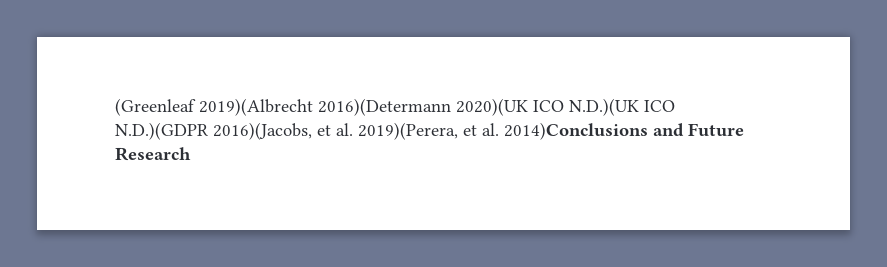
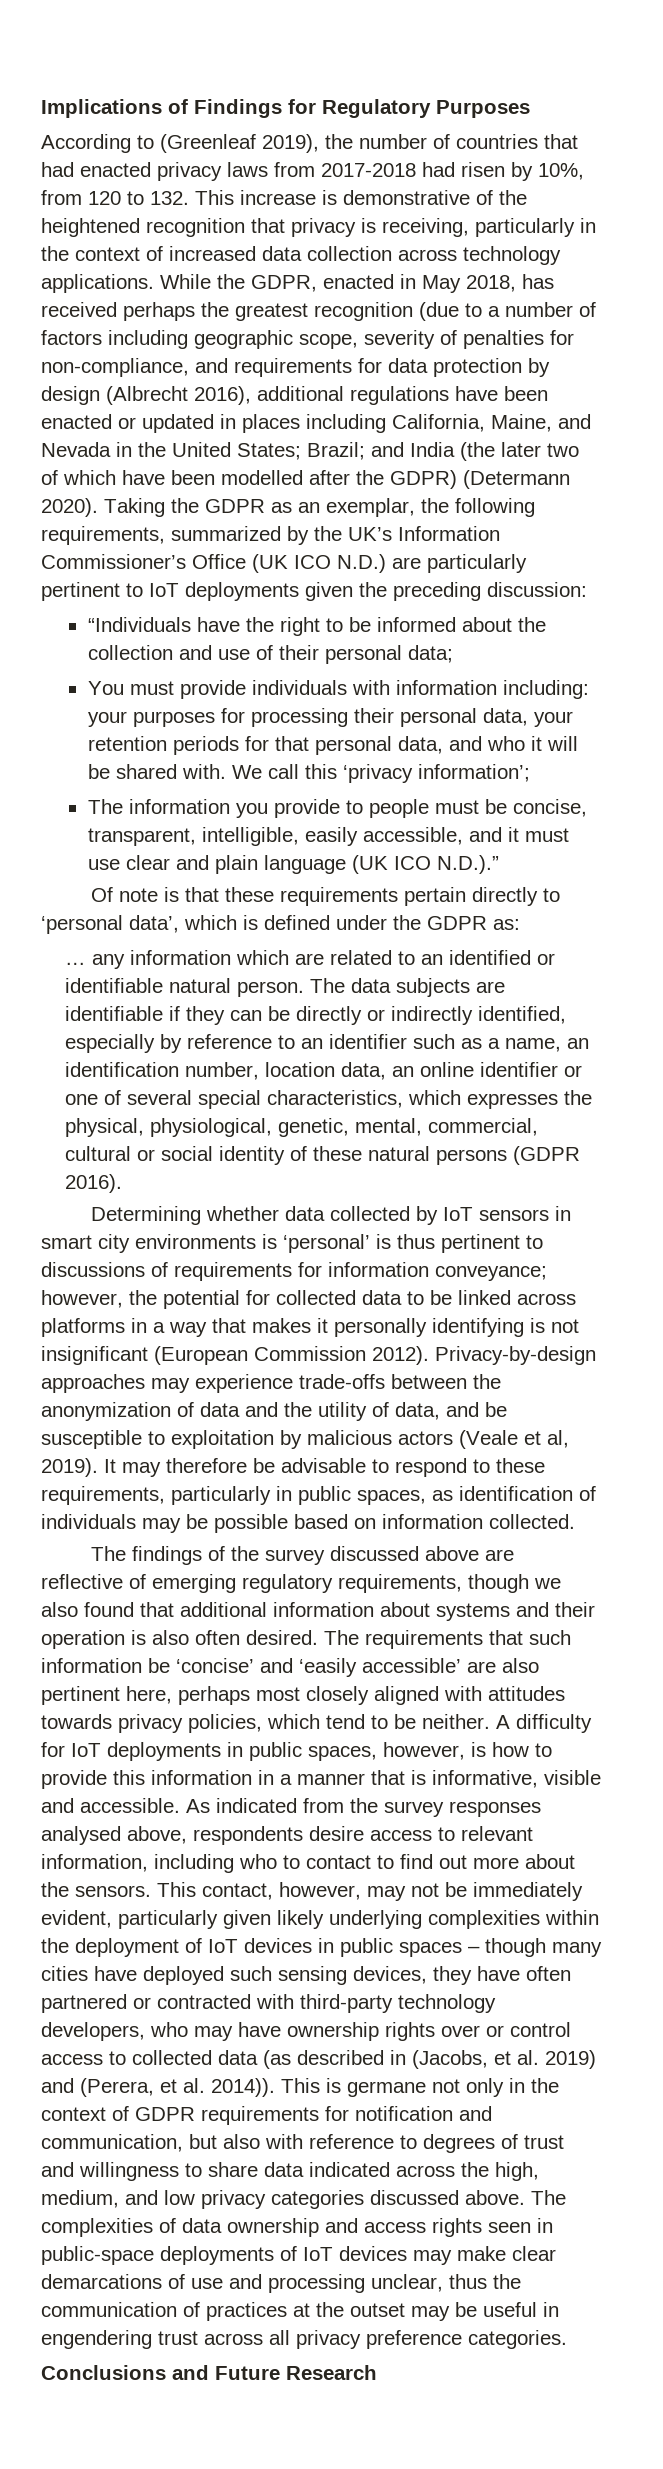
- (Greenleaf 2019)(Albrecht 2016)(Determann 2020)(UK ICO N.D.)(UK ICO N.D.)(GDPR 2016)(Jacobs, et al. 2019)(Perera, et al. 2014)Conclusions and Future Research
+ Implications of Findings for Regulatory Purposes
+ According to (Greenleaf 2019), the number of countries that had enacted privacy laws from 2017-2018 had risen by 10%, from 120 to 132. This increase is demonstrative of the heightened recognition that privacy is receiving, particularly in the context of increased data collection across technology applications. While the GDPR, enacted in May 2018, has received perhaps the greatest recognition (due to a number of factors including geographic scope, severity of penalties for non-compliance, and requirements for data protection by design (Albrecht 2016), additional regulations have been enacted or updated in places including California, Maine, and Nevada in the United States; Brazil; and India (the later two of which have been modelled after the GDPR) (Determann 2020). Taking the GDPR as an exemplar, the following requirements, summarized by the UK’s Information Commissioner’s Office (UK ICO N.D.) are particularly pertinent to IoT deployments given the preceding discussion:
+ “Individuals have the right to be informed about the collection and use of their personal data;
+ You must provide individuals with information including: your purposes for processing their personal data, your retention periods for that personal data, and who it will be shared with. We call this ‘privacy information’;
+ The information you provide to people must be concise, transparent, intelligible, easily accessible, and it must use clear and plain language (UK ICO N.D.).”
+ Of note is that these requirements pertain directly to ‘personal data’, which is defined under the GDPR as:
+ … any information which are related to an identified or identifiable natural person. The data subjects are identifiable if they can be directly or indirectly identified, especially by reference to an identifier such as a name, an identification number, location data, an online identifier or one of several special characteristics, which expresses the physical, physiological, genetic, mental, commercial, cultural or social identity of these natural persons (GDPR 2016).
+ Determining whether data collected by IoT sensors in smart city environments is ‘personal’ is thus pertinent to discussions of requirements for information conveyance; however, the potential for collected data to be linked across platforms in a way that makes it personally identifying is not insignificant (European Commission 2012). Privacy-by-design approaches may experience trade-offs between the anonymization of data and the utility of data, and be susceptible to exploitation by malicious actors (Veale et al, 2019). It may therefore be advisable to respond to these requirements, particularly in public spaces, as identification of individuals may be possible based on information collected.
+ The findings of the survey discussed above are reflective of emerging regulatory requirements, though we also found that additional information about systems and their operation is also often desired. The requirements that such information be ‘concise’ and ‘easily accessible’ are also pertinent here, perhaps most closely aligned with attitudes towards privacy policies, which tend to be neither. A difficulty for IoT deployments in public spaces, however, is how to provide this information in a manner that is informative, visible and accessible. As indicated from the survey responses analysed above, respondents desire access to relevant information, including who to contact to find out more about the sensors. This contact, however, may not be immediately evident, particularly given likely underlying complexities within the deployment of IoT devices in public spaces – though many cities have deployed such sensing devices, they have often partnered or contracted with third-party technology developers, who may have ownership rights over or control access to collected data (as described in (Jacobs, et al. 2019) and (Perera, et al. 2014)). This is germane not only in the context of GDPR requirements for notification and communication, but also with reference to degrees of trust and willingness to share data indicated across the high, medium, and low privacy categories discussed above. The complexities of data ownership and access rights seen in public-space deployments of IoT devices may make clear demarcations of use and processing unclear, thus the communication of practices at the outset may be useful in engendering trust across all privacy preference categories.
+ Conclusions and Future Research

